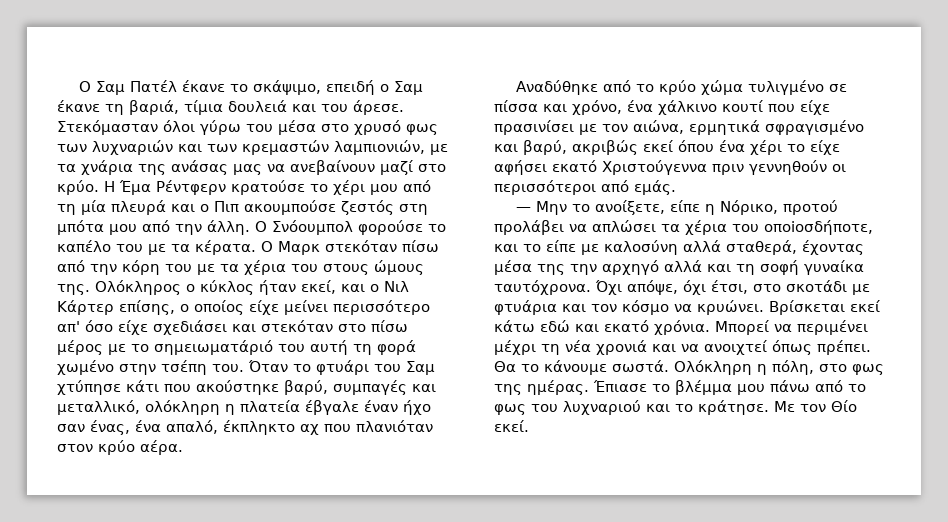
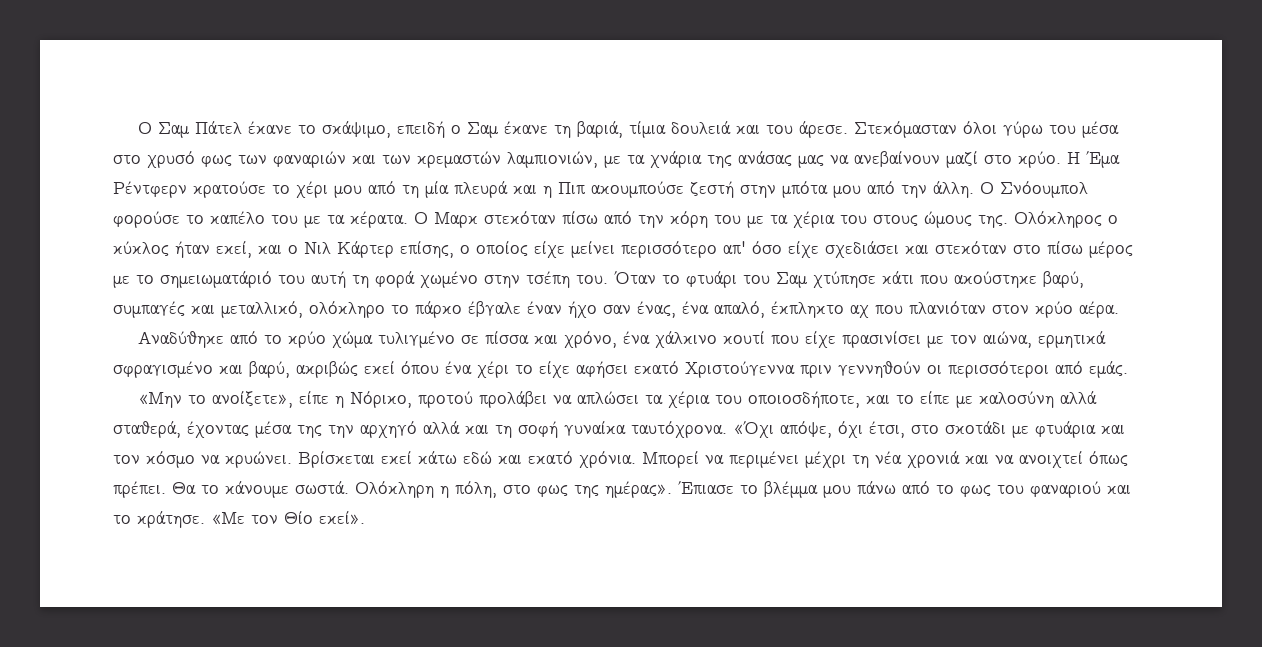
- Ο Σαμ Πατέλ έκανε το σκάψιμο, επειδή ο Σαμ έκανε τη βαριά, τίμια δουλειά και του άρεσε.
+ Ο Σαμ Πάτελ έκανε το σκάψιμο, επειδή ο Σαμ έκανε τη βαριά, τίμια δουλειά και του άρεσε.
- Στεκόμασταν όλοι γύρω του μέσα στο χρυσό φως των λυχναριών και των κρεμαστών λαμπιονιών, με τα χνάρια της ανάσας μας να ανεβαίνουν μαζί στο κρύο.
+ Στεκόμασταν όλοι γύρω του μέσα στο χρυσό φως των φαναριών και των κρεμαστών λαμπιονιών, με τα χνάρια της ανάσας μας να ανεβαίνουν μαζί στο κρύο.
- Η Έμα Ρέντφερν κρατούσε το χέρι μου από τη μία πλευρά και ο Πιπ ακουμπούσε ζεστός στη μπότα μου από την άλλη.
+ Η Έμα Ρέντφερν κρατούσε το χέρι μου από τη μία πλευρά και η Πιπ ακουμπούσε ζεστή στην μπότα μου από την άλλη.
- Όταν το φτυάρι του Σαμ χτύπησε κάτι που ακούστηκε βαρύ, συμπαγές και μεταλλικό, ολόκληρη η πλατεία έβγαλε έναν ήχο σαν ένας, ένα απαλό, έκπληκτο αχ που πλανιόταν στον κρύο αέρα.
+ Όταν το φτυάρι του Σαμ χτύπησε κάτι που ακούστηκε βαρύ, συμπαγές και μεταλλικό, ολόκληρο το πάρκο έβγαλε έναν ήχο σαν ένας, ένα απαλό, έκπληκτο αχ που πλανιόταν στον κρύο αέρα.
- — Μην το ανοίξετε, είπε η Νόρικο, προτού προλάβει να απλώσει τα χέρια του οποioσδήποτε, και το είπε με καλοσύνη αλλά σταθερά, έχοντας μέσα της την αρχηγό αλλά και τη σοφή γυναίκα ταυτόχρονα.
+ «Μην το ανοίξετε», είπε η Νόρικο, προτού προλάβει να απλώσει τα χέρια του οποιοσδήποτε, και το είπε με καλοσύνη αλλά σταθερά, έχοντας μέσα της την αρχηγό αλλά και τη σοφή γυναίκα ταυτόχρονα.
- Όχι απόψε, όχι έτσι, στο σκοτάδι με φτυάρια και τον κόσμο να κρυώνει.
+ «Όχι απόψε, όχι έτσι, στο σκοτάδι με φτυάρια και τον κόσμο να κρυώνει.
- Ολόκληρη η πόλη, στο φως της ημέρας.
+ Ολόκληρη η πόλη, στο φως της ημέρας».
- Έπιασε το βλέμμα μου πάνω από το φως του λυχναριού και το κράτησε.
+ Έπιασε το βλέμμα μου πάνω από το φως του φαναριού και το κράτησε.
- Με τον Θίο εκεί.
+ «Με τον Θίο εκεί».

